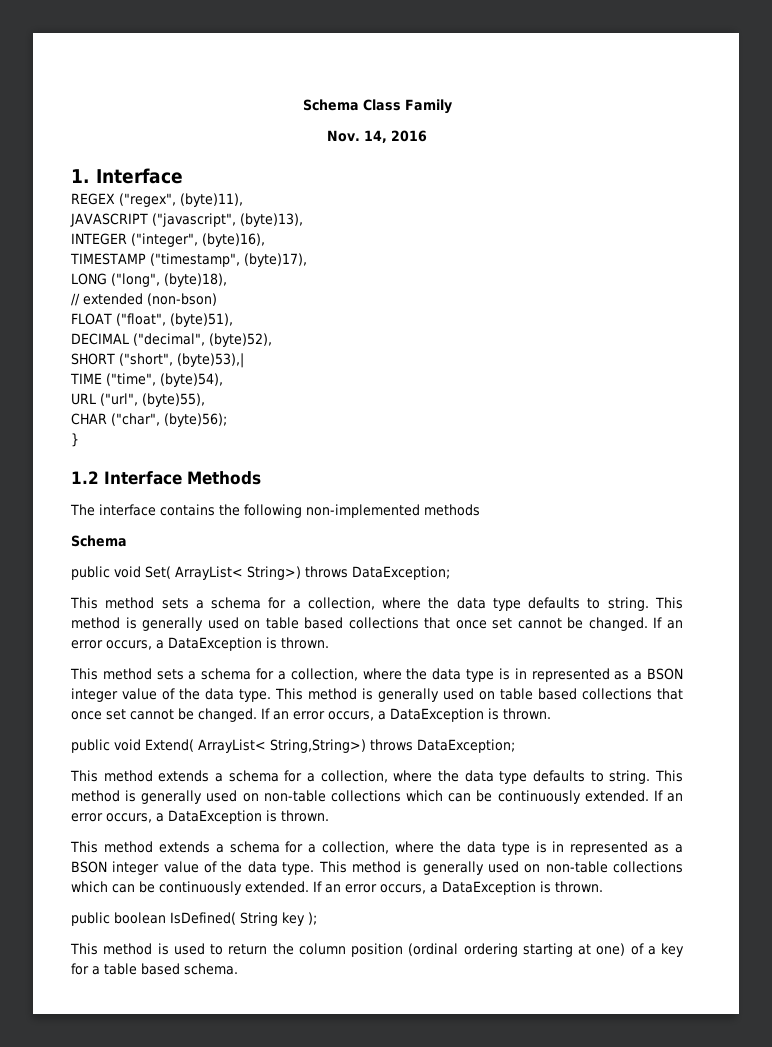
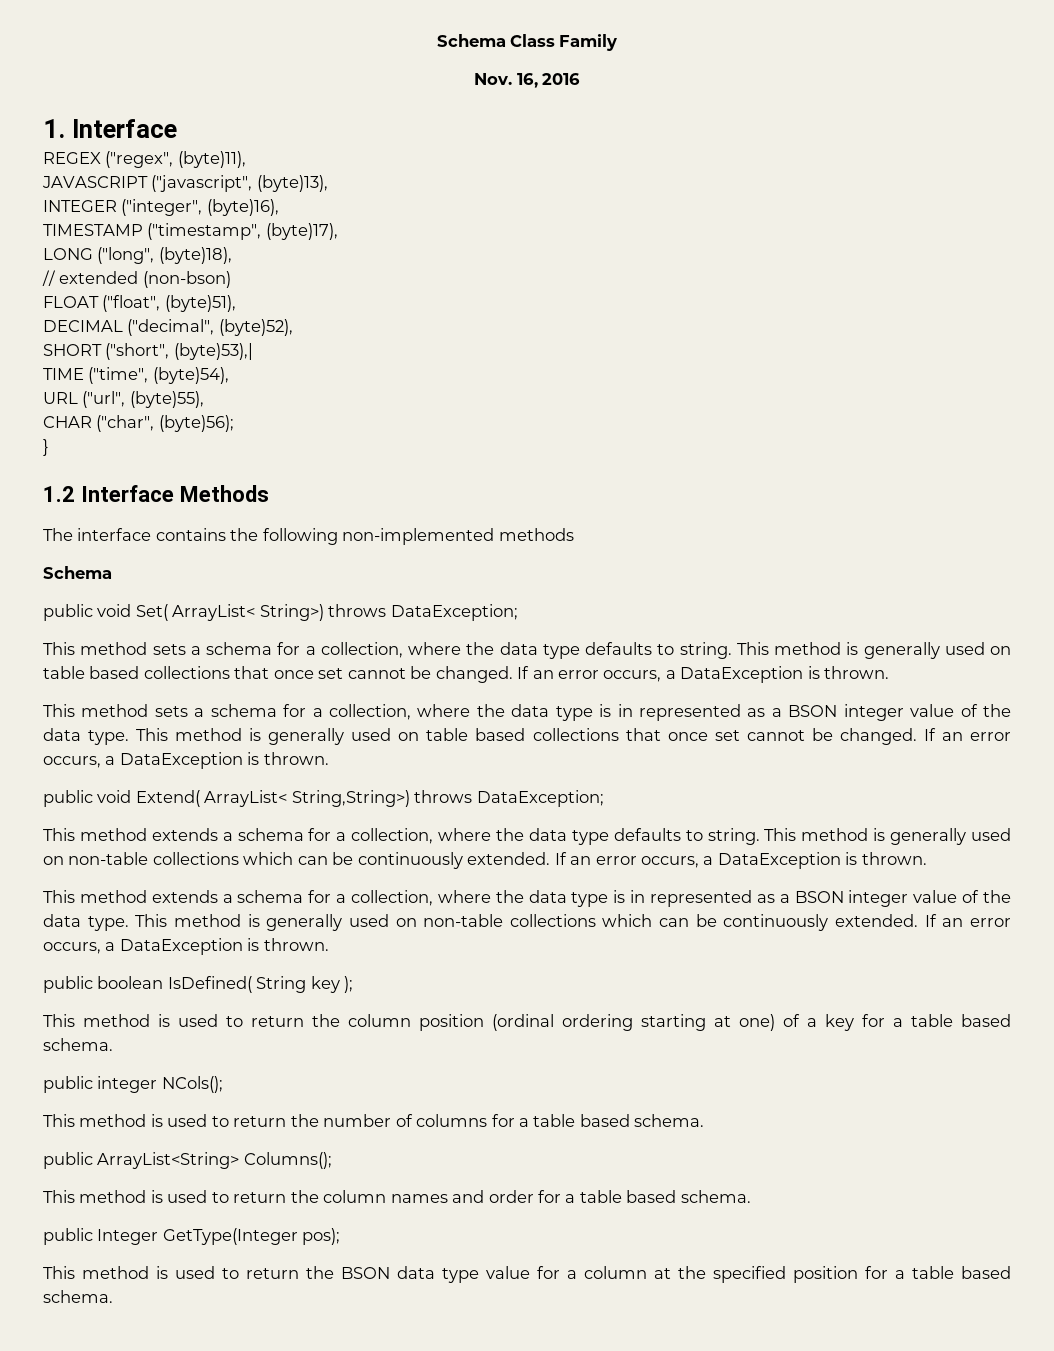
- Nov. 14, 2016
+ Nov. 16, 2016
+ public integer NCols();
+ This method is used to return the number of columns for a table based schema.
+ public ArrayList<String> Columns();
+ This method is used to return the column names and order for a table based schema.
+ public Integer GetType(Integer pos);
+ This method is used to return the BSON data type value for a column at the specified position for a table based schema.

